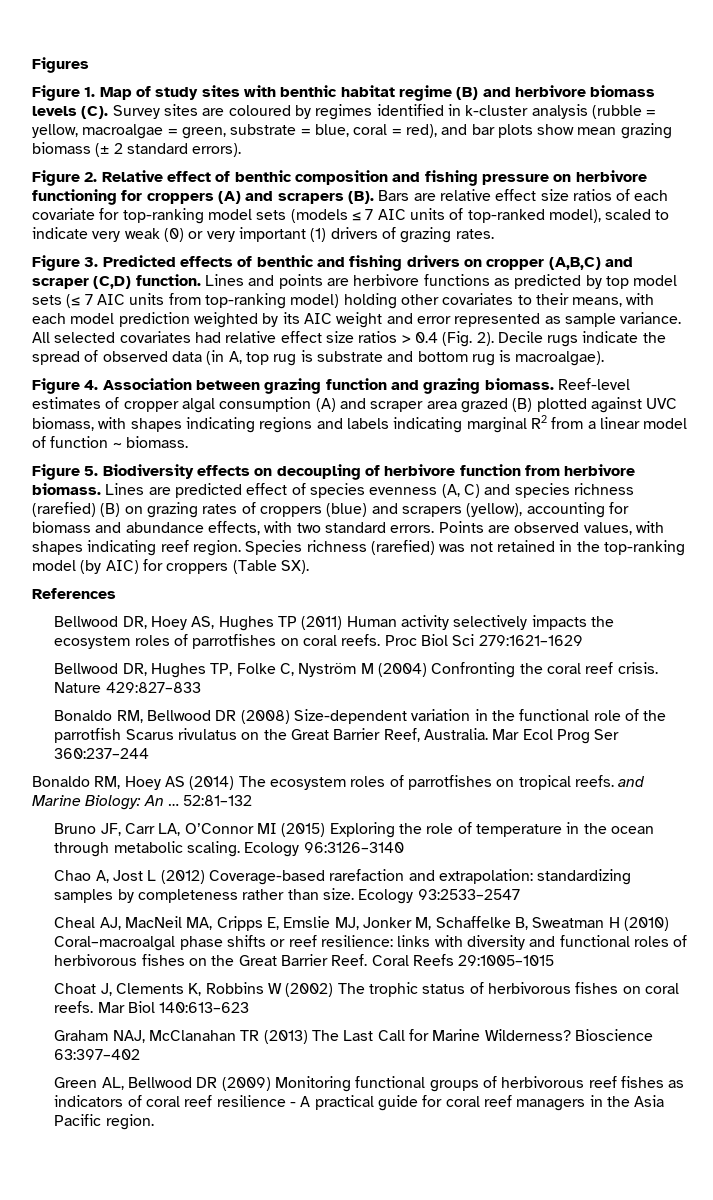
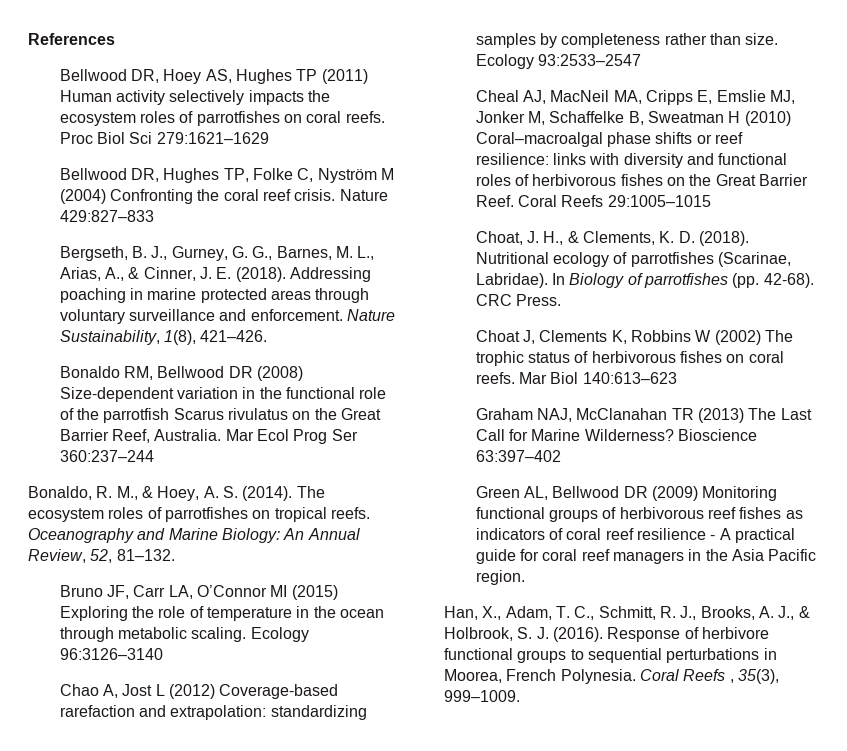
- Figures
- Figure 1. Map of study sites with benthic habitat regime (B) and herbivore biomass levels (C). Survey sites are coloured by regimes identified in k-cluster analysis (rubble = yellow, macroalgae = green, substrate = blue, coral = red), and bar plots show mean grazing biomass (± 2 standard errors).
- Figure 2. Relative effect of benthic composition and fishing pressure on herbivore functioning for croppers (A) and scrapers (B). Bars are relative effect size ratios of each covariate for top-ranking model sets (models ≤ 7 AIC units of top-ranked model), scaled to indicate very weak (0) or very important (1) drivers of grazing rates.
- Figure 3. Predicted effects of benthic and fishing drivers on cropper (A,B,C) and scraper (C,D) function. Lines and points are herbivore functions as predicted by top model sets (≤ 7 AIC units from top-ranking model) holding other covariates to their means, with each model prediction weighted by its AIC weight and error represented as sample variance. All selected covariates had relative effect size ratios > 0.4 (Fig. 2). Decile rugs indicate the spread of observed data (in A, top rug is substrate and bottom rug is macroalgae).
- Figure 4. Association between grazing function and grazing biomass. Reef-level estimates of cropper algal consumption (A) and scraper area grazed (B) plotted against UVC biomass, with shapes indicating regions and labels indicating marginal R2 from a linear model of function ~ biomass.
- Figure 5. Biodiversity effects on decoupling of herbivore function from herbivore biomass. Lines are predicted effect of species evenness (A, C) and species richness (rarefied) (B) on grazing rates of croppers (blue) and scrapers (yellow), accounting for biomass and abundance effects, with two standard errors. Points are observed values, with shapes indicating reef region. Species richness (rarefied) was not retained in the top-ranking model (by AIC) for croppers (Table SX).
+ Bergseth, B. J., Gurney, G. G., Barnes, M. L., Arias, A., & Cinner, J. E. (2018). Addressing poaching in marine protected areas through voluntary surveillance and enforcement. Nature Sustainability, 1(8), 421–426.
- Bonaldo RM, Hoey AS (2014) The ecosystem roles of parrotfishes on tropical reefs. and Marine Biology: An … 52:81–132
+ Bonaldo, R. M., & Hoey, A. S. (2014). The ecosystem roles of parrotfishes on tropical reefs. Oceanography and Marine Biology: An Annual Review, 52, 81–132.
+ Choat, J. H., & Clements, K. D. (2018). Nutritional ecology of parrotfishes (Scarinae, Labridae). In Biology of parrotfishes (pp. 42-68). CRC Press.
+ Han, X., Adam, T. C., Schmitt, R. J., Brooks, A. J., & Holbrook, S. J. (2016). Response of herbivore functional groups to sequential perturbations in Moorea, French Polynesia. Coral Reefs , 35(3), 999–1009.

